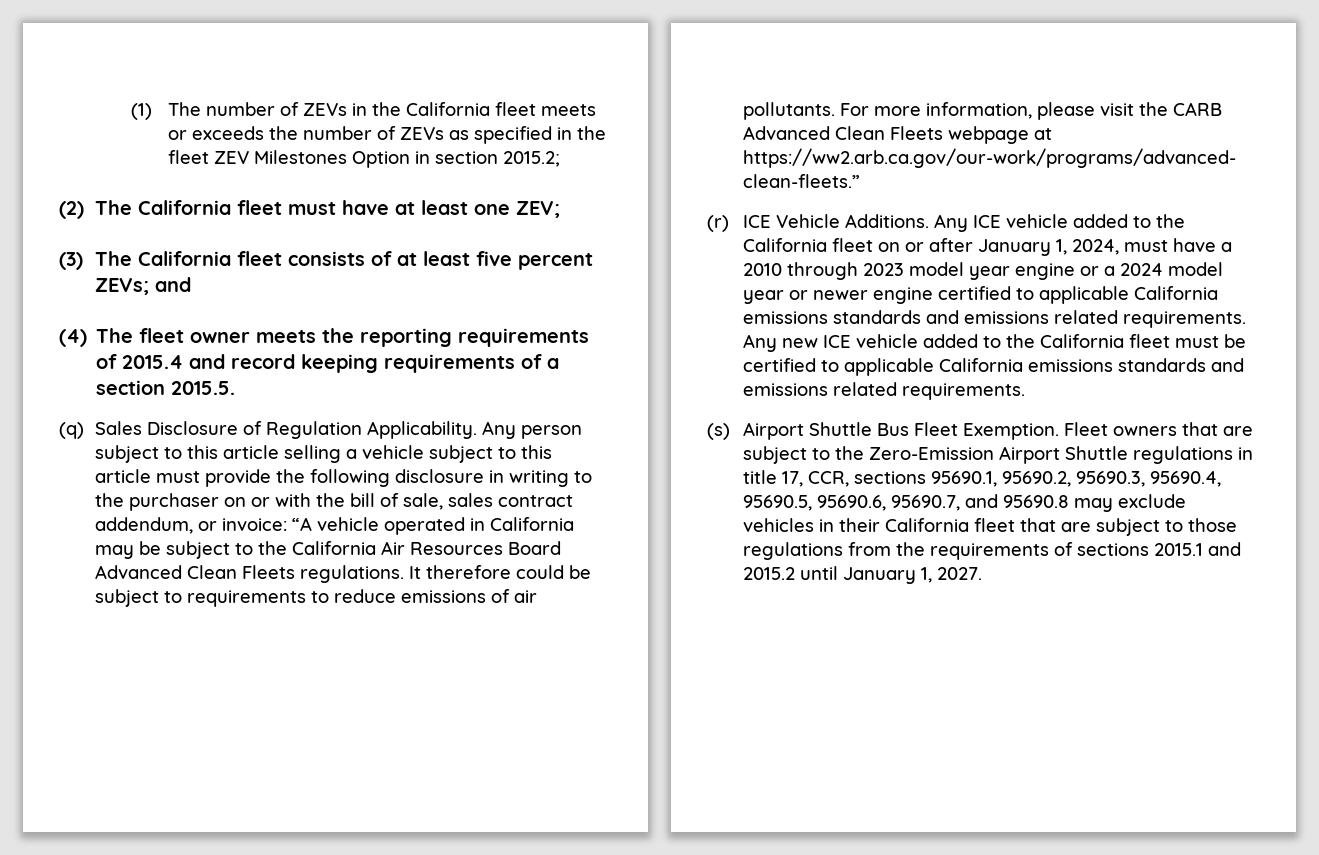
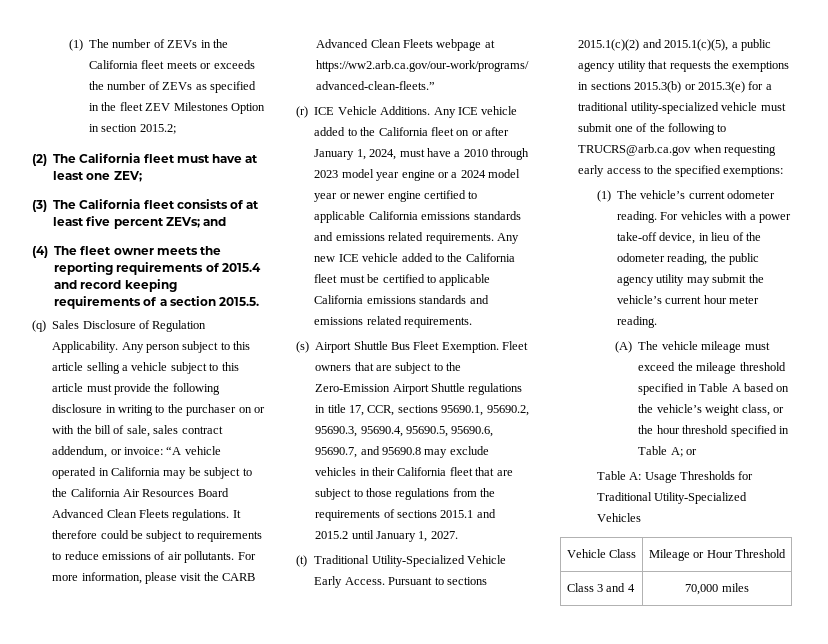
+ (t) Traditional Utility-Specialized Vehicle Early Access. Pursuant to sections 2015.1(c)(2) and 2015.1(c)(5), a public agency utility that requests the exemptions in sections 2015.3(b) or 2015.3(e) for a traditional utility-specialized vehicle must submit one of the following to TRUCRS@arb.ca.gov when requesting early access to the specified exemptions:
+ (1) The vehicle’s current odometer reading. For vehicles with a power take-off device, in lieu of the odometer reading, the public agency utility may submit the vehicle’s current hour meter reading.
+ (A) The vehicle mileage must exceed the mileage threshold specified in Table A based on the vehicle’s weight class, or the hour threshold specified in Table A; or
+ Table A: Usage Thresholds for Traditional Utility-Specialized Vehicles
+ Vehicle Class | Mileage or Hour Threshold
+ Class 3 and 4 | 70,000 miles

